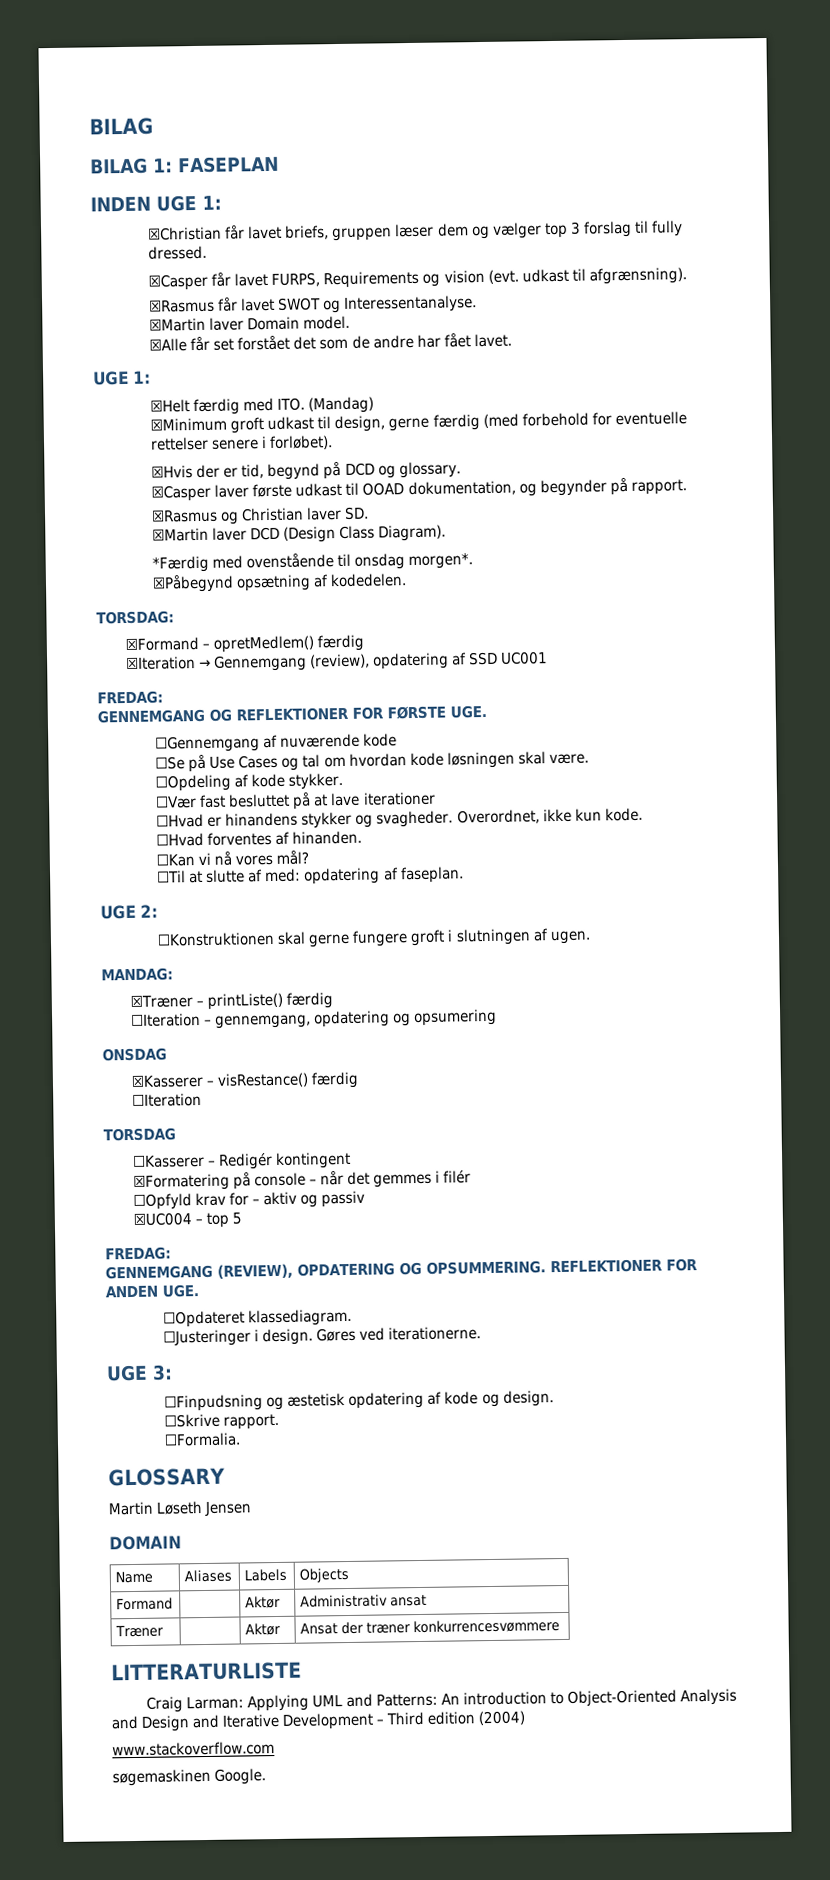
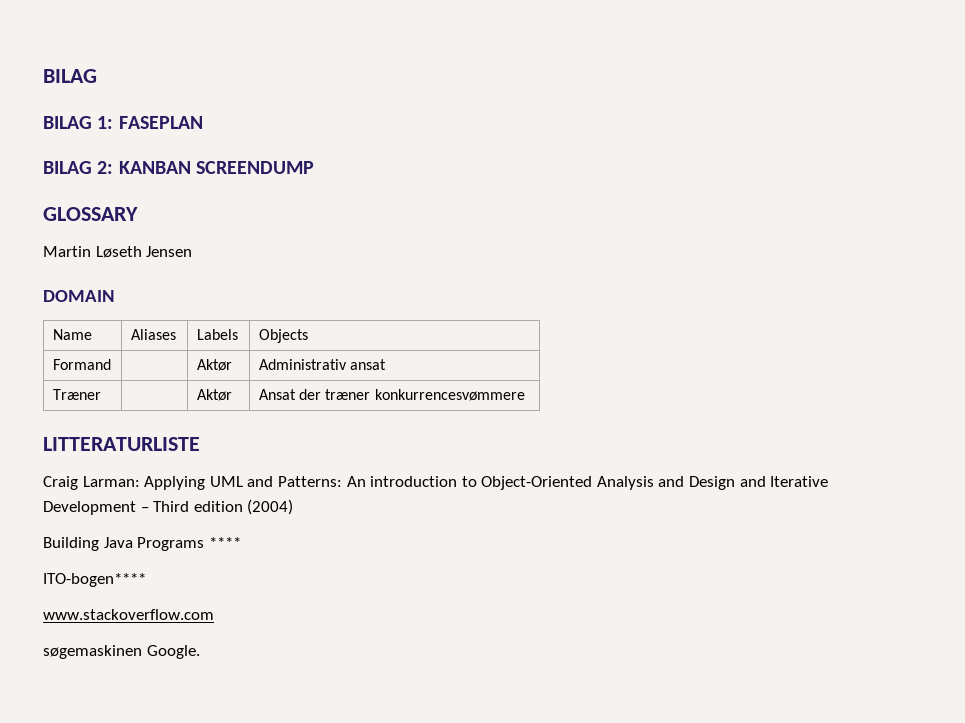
- INDEN UGE 1:
- ☒Christian får lavet briefs, gruppen læser dem og vælger top 3 forslag til fully dressed.
- ☒Casper får lavet FURPS, Requirements og vision (evt. udkast til afgrænsning).
- ☒Rasmus får lavet SWOT og Interessentanalyse.
- ☒Martin laver Domain model.
- ☒Alle får set forstået det som de andre har fået lavet.
- UGE 1:
- ☒Helt færdig med ITO. (Mandag)
- ☒Minimum groft udkast til design, gerne færdig (med forbehold for eventuelle rettelser senere i forløbet).
- ☒Hvis der er tid, begynd på DCD og glossary.
- ☒Casper laver første udkast til OOAD dokumentation, og begynder på rapport.
- ☒Rasmus og Christian laver SD.
- ☒Martin laver DCD (Design Class Diagram).
- *Færdig med ovenstående til onsdag morgen*.
- ☒Påbegynd opsætning af kodedelen.
- TORSDAG:
- ☒Formand – opretMedlem() færdig
- ☒Iteration → Gennemgang (review), opdatering af SSD UC001
- FREDAG:
- GENNEMGANG OG REFLEKTIONER FOR FØRSTE UGE.
- ☐Gennemgang af nuværende kode
- ☐Se på Use Cases og tal om hvordan kode løsningen skal være.
- ☐Opdeling af kode stykker.
- ☐Vær fast besluttet på at lave iterationer
- ☐Hvad er hinandens stykker og svagheder. Overordnet, ikke kun kode.
- ☐Hvad forventes af hinanden.
- ☐Kan vi nå vores mål?
- ☐Til at slutte af med: opdatering af faseplan.
- UGE 2:
- ☐Konstruktionen skal gerne fungere groft i slutningen af ugen.
- MANDAG:
- ☒Træner – printListe() færdig
- ☐Iteration – gennemgang, opdatering og opsumering
- ONSDAG
- ☒Kasserer – visRestance() færdig
- ☐Iteration
- TORSDAG
- ☐Kasserer – Redigér kontingent
- ☒Formatering på console – når det gemmes i filér
- ☐Opfyld krav for – aktiv og passiv
- ☒UC004 – top 5
- FREDAG:
- GENNEMGANG (REVIEW), OPDATERING OG OPSUMMERING. REFLEKTIONER FOR ANDEN UGE.
- ☐Opdateret klassediagram.
- ☐Justeringer i design. Gøres ved iterationerne.
- UGE 3:
- ☐Finpudsning og æstetisk opdatering af kode og design.
- ☐Skrive rapport.
- ☐Formalia.
+ BILAG 2: KANBAN SCREENDUMP
+ Building Java Programs ****
+ ITO-bogen****

